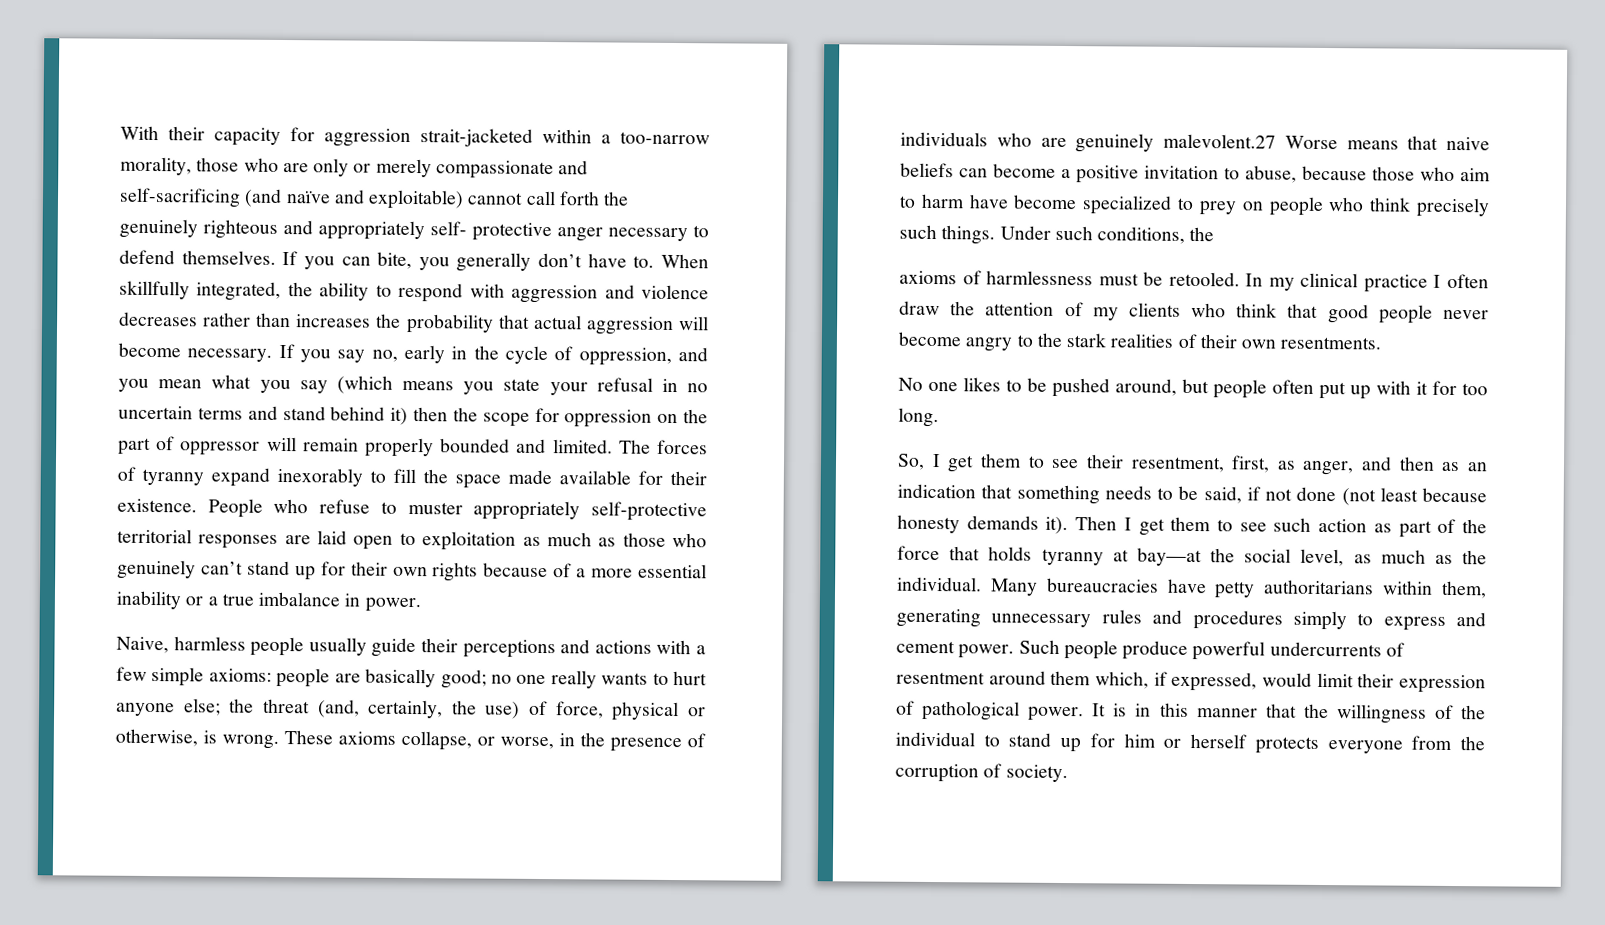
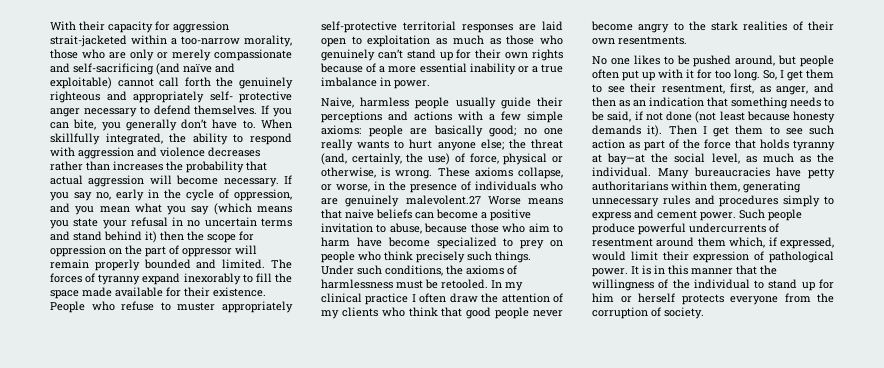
- Under such conditions, the
- axioms of harmlessness must be retooled.
+ Under such conditions, the axioms of harmlessness must be retooled.
- No one likes to be pushed around, but people often put up with it for too long.
- So, I get them to see their resentment, first, as anger, and then as an indication that something needs to be said, if not done (not least because honesty demands it).
+ No one likes to be pushed around, but people often put up with it for too long. So, I get them to see their resentment, first, as anger, and then as an indication that something needs to be said, if not done (not least because honesty demands it).

